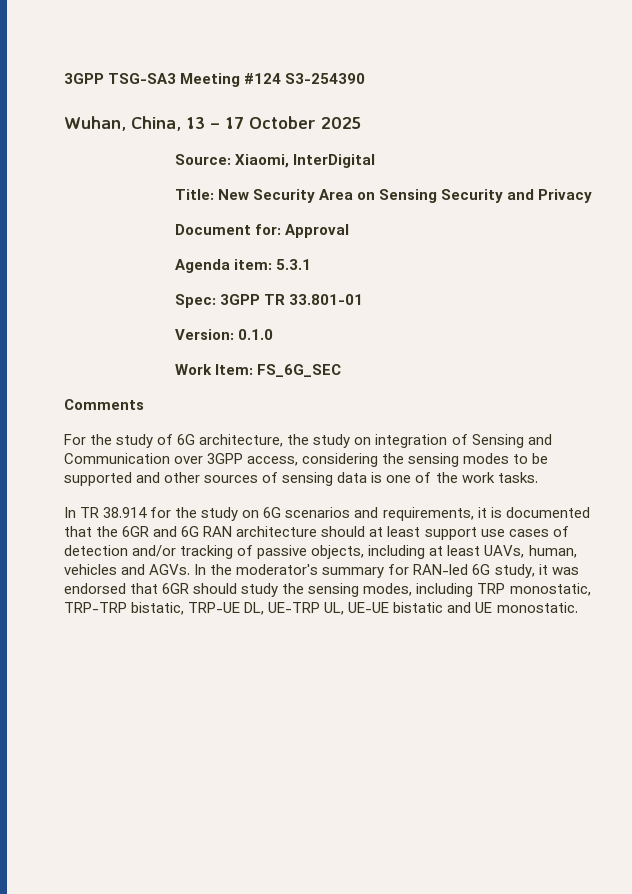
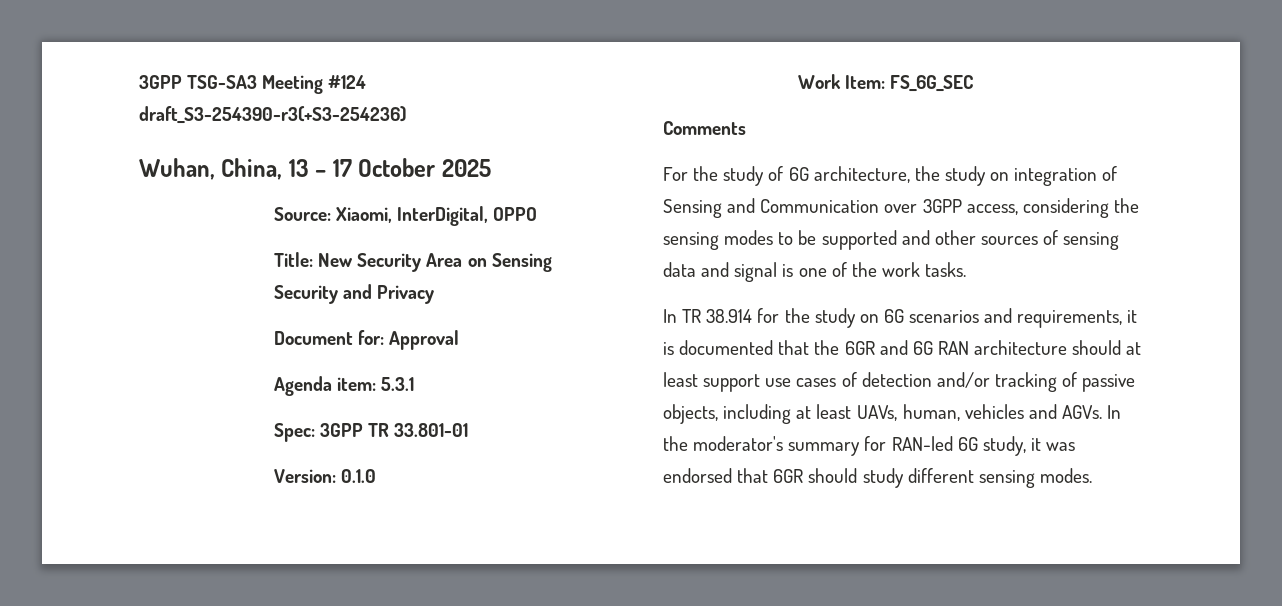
- 3GPP TSG-SA3 Meeting #124 S3-254390
+ 3GPP TSG-SA3 Meeting #124 draft_S3-254390-r3(+S3-254236)
- Source: Xiaomi, InterDigital
+ Source: Xiaomi, InterDigital, OPPO
- For the study of 6G architecture, the study on integration of Sensing and Communication over 3GPP access, considering the sensing modes to be supported and other sources of sensing data is one of the work tasks.
+ For the study of 6G architecture, the study on integration of Sensing and Communication over 3GPP access, considering the sensing modes to be supported and other sources of sensing data and signal is one of the work tasks.
- In the moderator's summary for RAN-led 6G study, it was endorsed that 6GR should study the sensing modes, including TRP monostatic, TRP-TRP bistatic, TRP-UE DL, UE-TRP UL, UE-UE bistatic and UE monostatic.
+ In the moderator's summary for RAN-led 6G study, it was endorsed that 6GR should study different sensing modes.

